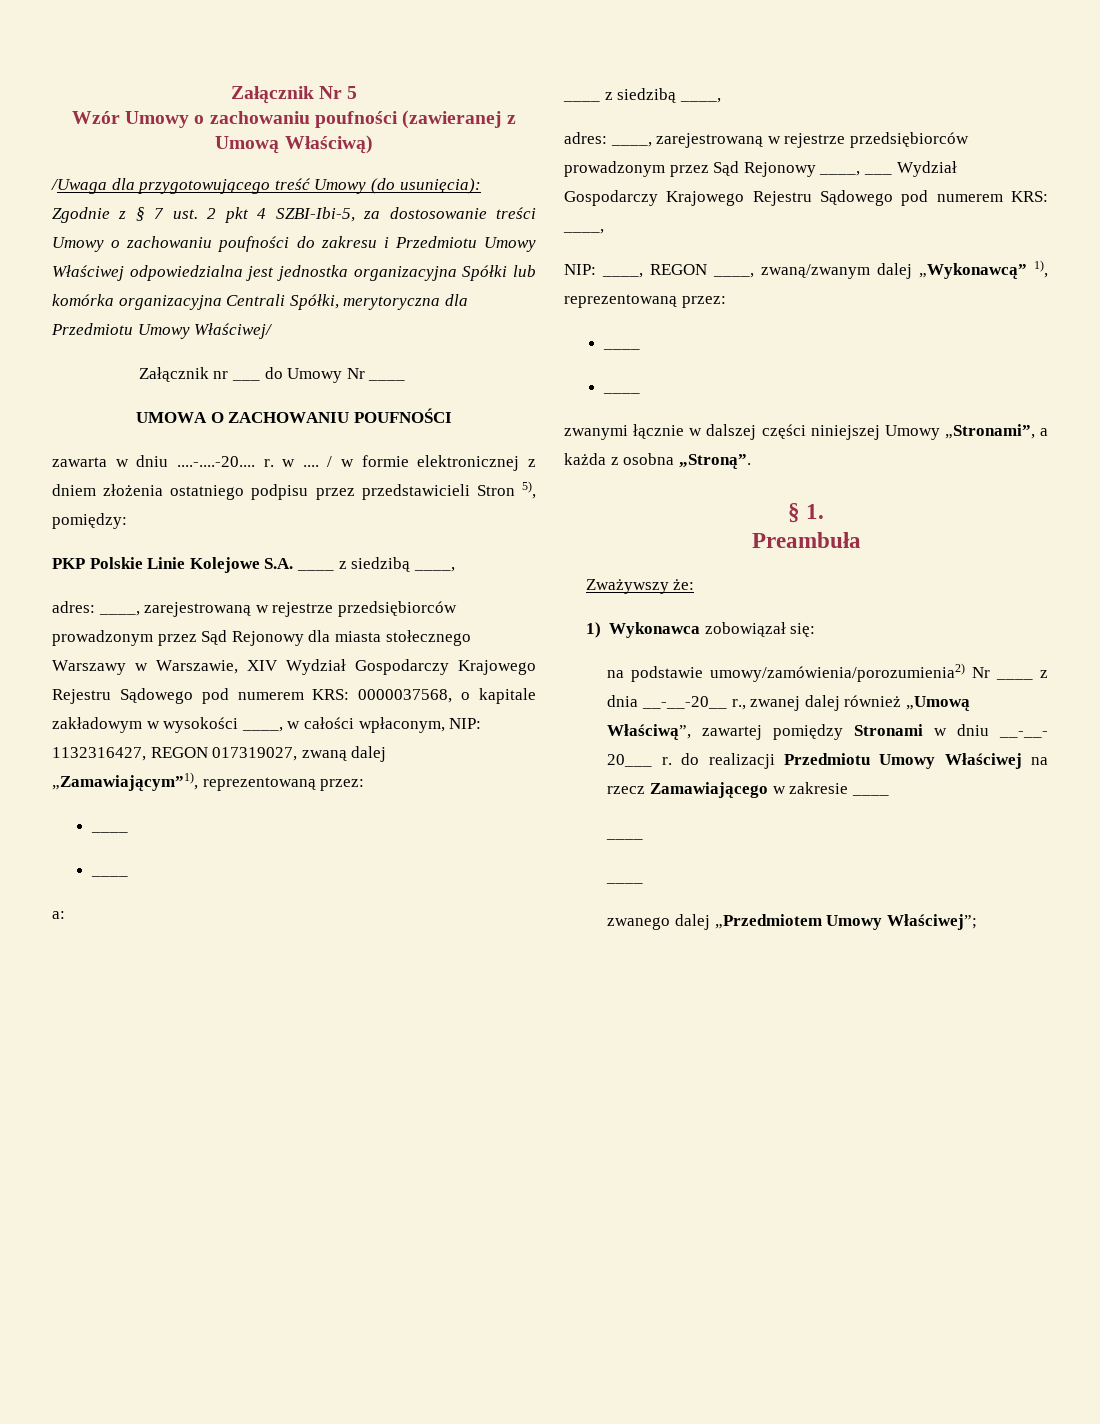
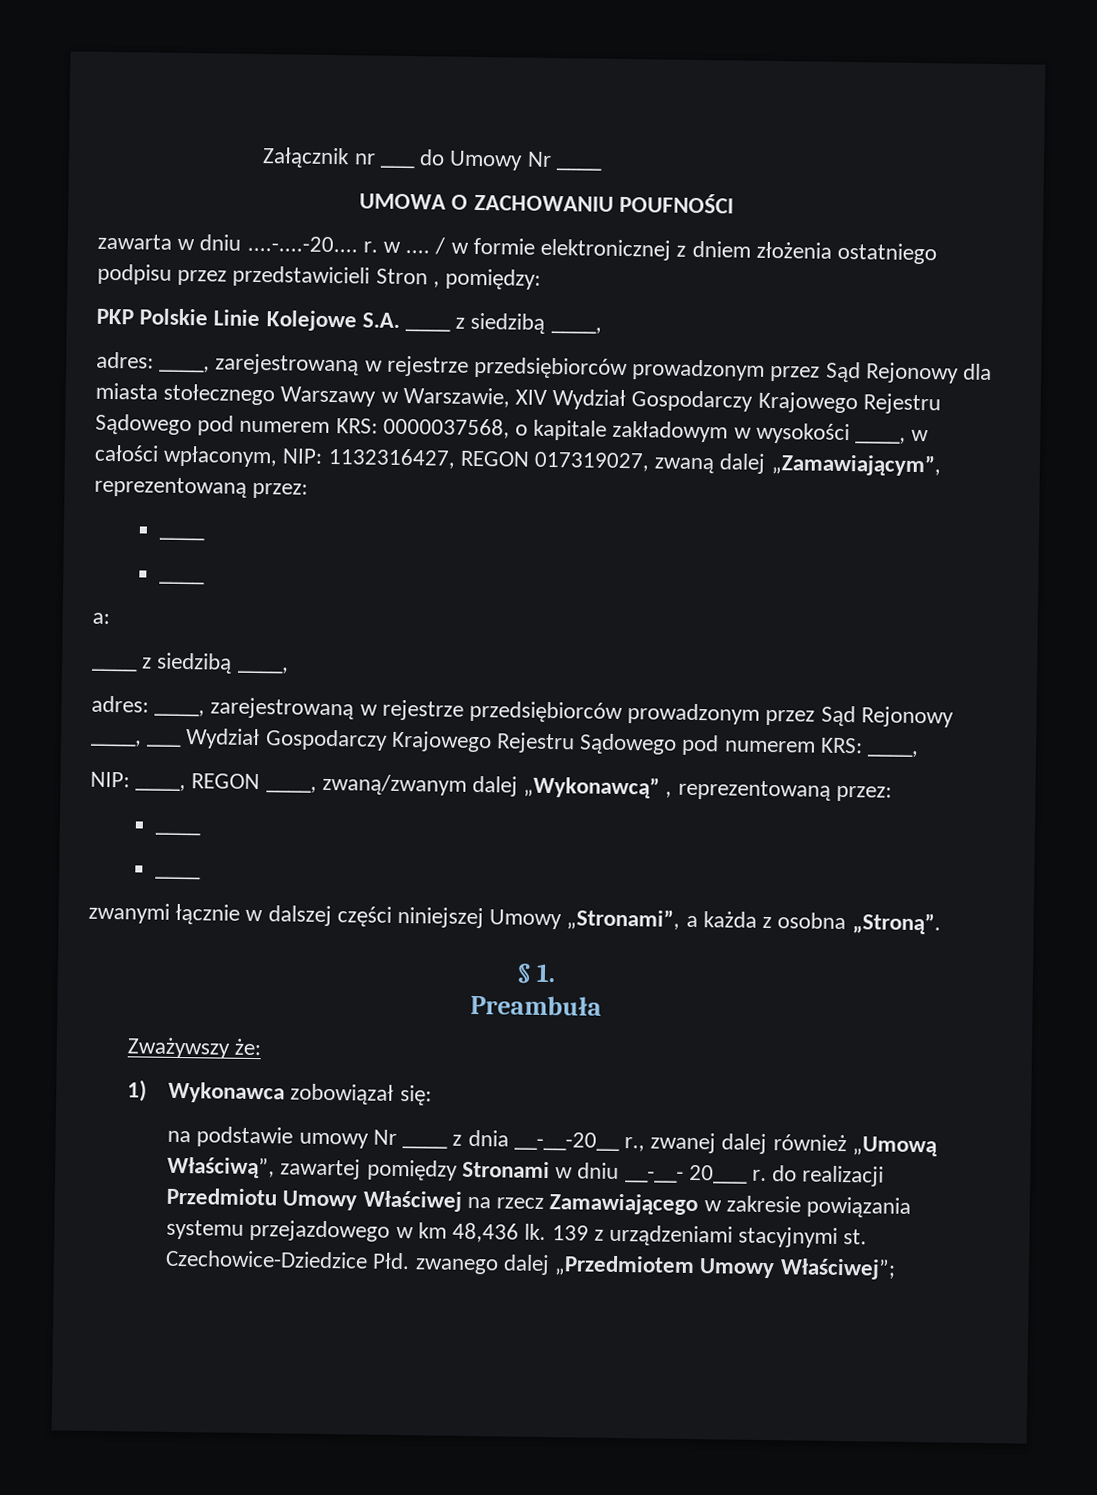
- Załącznik Nr 5
- Wzór Umowy o zachowaniu poufności (zawieranej z Umową Właściwą)
- /Uwaga dla przygotowującego treść Umowy (do usunięcia): Zgodnie z § 7 ust. 2 pkt 4 SZBI-Ibi-5, za dostosowanie treści Umowy o zachowaniu poufności do zakresu i Przedmiotu Umowy Właściwej odpowiedzialna jest jednostka organizacyjna Spółki lub komórka organizacyjna Centrali Spółki, merytoryczna dla Przedmiotu Umowy Właściwej/
- / w formie elektronicznej z dniem złożenia ostatniego podpisu przez przedstawicieli Stron 5), pomiędzy:
+ / w formie elektronicznej z dniem złożenia ostatniego podpisu przez przedstawicieli Stron , pomiędzy:
- adres: ____, zarejestrowaną w rejestrze przedsiębiorców prowadzonym przez Sąd Rejonowy dla miasta stołecznego Warszawy w Warszawie, XIV Wydział Gospodarczy Krajowego Rejestru Sądowego pod numerem KRS: 0000037568, o kapitale zakładowym w wysokości ____, w całości wpłaconym, NIP: 1132316427, REGON 017319027, zwaną dalej „Zamawiającym”1), reprezentowaną przez:
+ adres: ____, zarejestrowaną w rejestrze przedsiębiorców prowadzonym przez Sąd Rejonowy dla miasta stołecznego Warszawy w Warszawie, XIV Wydział Gospodarczy Krajowego Rejestru Sądowego pod numerem KRS: 0000037568, o kapitale zakładowym w wysokości ____, w całości wpłaconym, NIP: 1132316427, REGON 017319027, zwaną dalej „Zamawiającym”, reprezentowaną przez:
- NIP: ____, REGON ____, zwaną/zwanym dalej „Wykonawcą” 1), reprezentowaną przez:
+ NIP: ____, REGON ____, zwaną/zwanym dalej „Wykonawcą” , reprezentowaną przez:
- na podstawie umowy/zamówienia/porozumienia2) Nr ____ z dnia __-__-20__ r., zwanej dalej również „Umową Właściwą”, zawartej pomiędzy Stronami w dniu __-__- 20___ r. do realizacji Przedmiotu Umowy Właściwej na rzecz Zamawiającego w zakresie ____
- ____
- ____
- zwanego dalej „Przedmiotem Umowy Właściwej”;
+ na podstawie umowy Nr ____ z dnia __-__-20__ r., zwanej dalej również „Umową Właściwą”, zawartej pomiędzy Stronami w dniu __-__- 20___ r. do realizacji Przedmiotu Umowy Właściwej na rzecz Zamawiającego w zakresie powiązania systemu przejazdowego w km 48,436 lk. 139 z urządzeniami stacyjnymi st. Czechowice-Dziedzice Płd. zwanego dalej „Przedmiotem Umowy Właściwej”;

